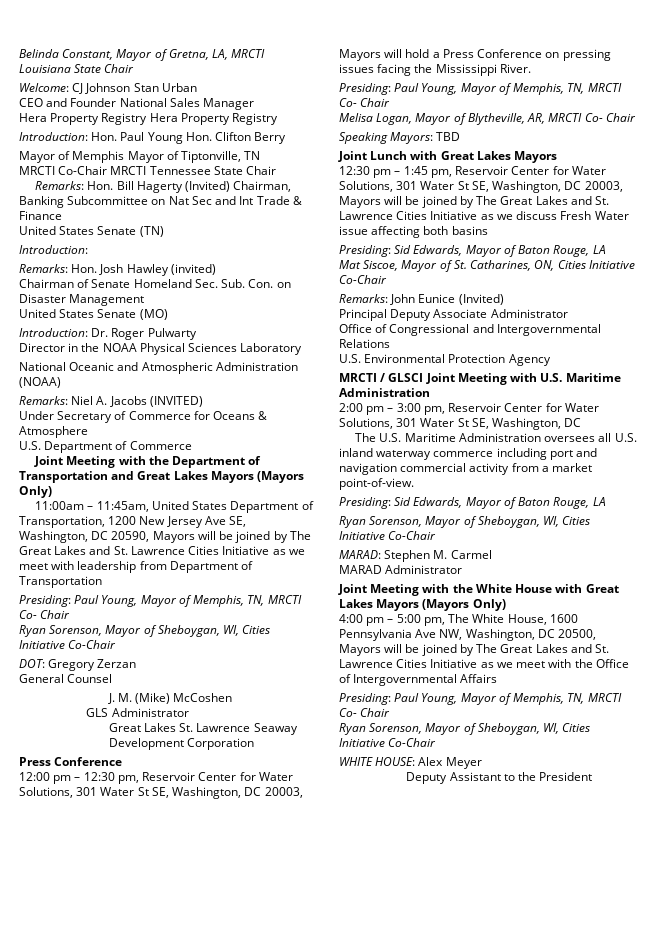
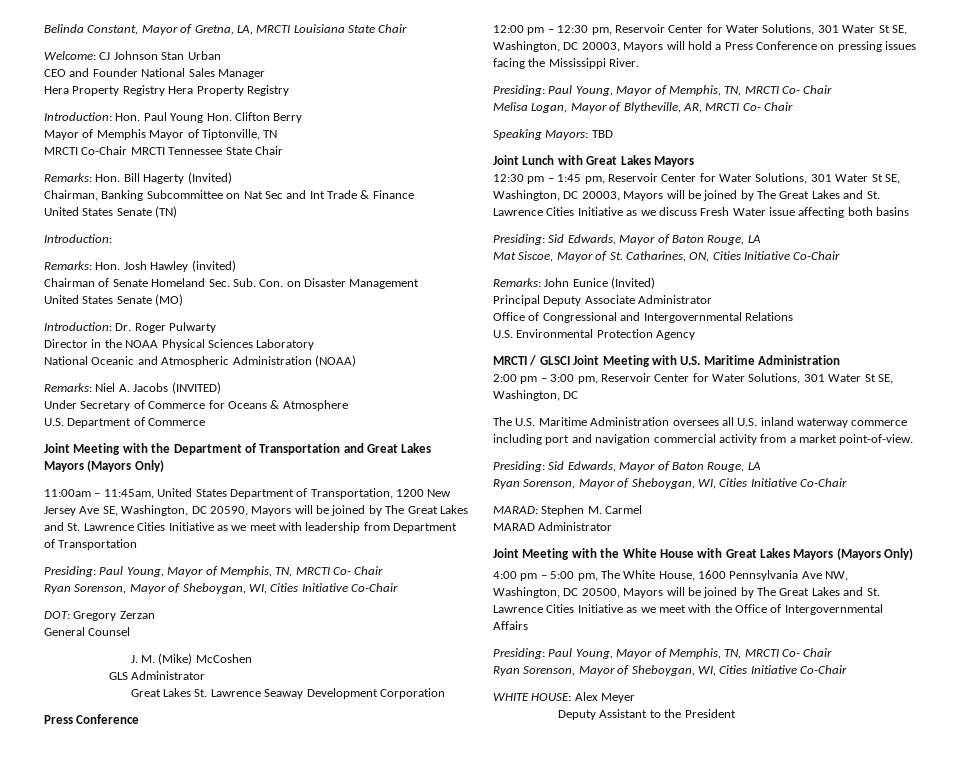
- Remarks: Hon. Bill Hagerty (Invited) Chairman, Banking Subcommittee on Nat Sec and Int Trade & Finance
+ Remarks: Hon. Bill Hagerty (Invited)
+ Chairman, Banking Subcommittee on Nat Sec and Int Trade & Finance

